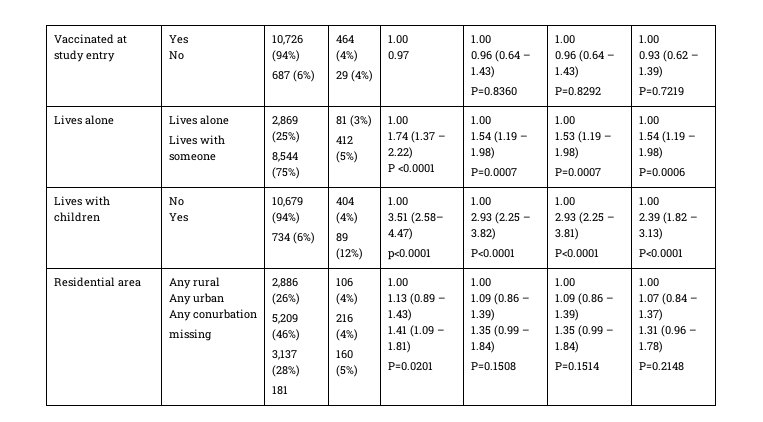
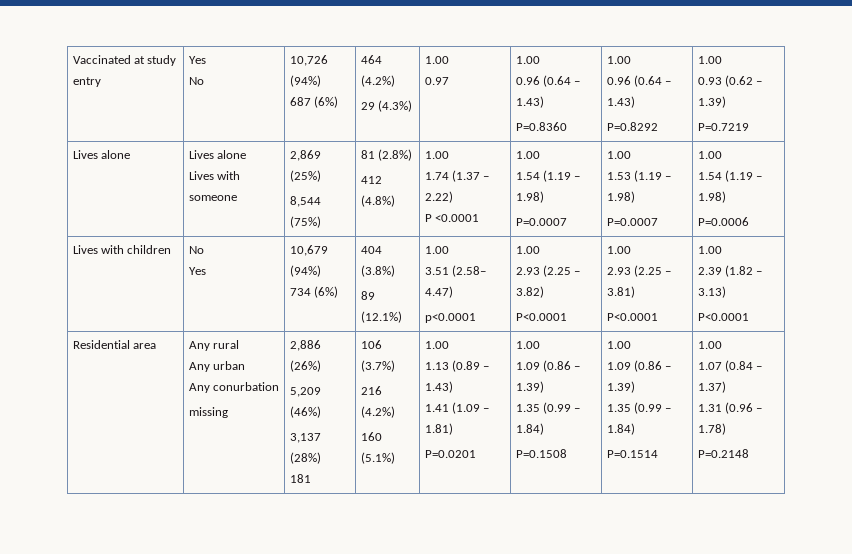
  Vaccinated at study entry | Yes
  No | 10,726 (94%)
- 687 (6%) | 464 (4%)
- 29 (4%) | 1.00
+ 687 (6%) | 464 (4.2%)
+ 29 (4.3%) | 1.00
  Lives alone | Lives alone
  Lives with someone | 2,869 (25%)
- 8,544 (75%) | 81 (3%)
- 412 (5%) | 1.00
+ 8,544 (75%) | 81 (2.8%)
+ 412 (4.8%) | 1.00
  Lives with children | No
  Yes | 10,679 (94%)
- 734 (6%) | 404 (4%)
- 89 (12%) | 1.00
+ 734 (6%) | 404 (3.8%)
+ 89 (12.1%) | 1.00
- 106 (4%)
+ 106 (3.7%)
- 216 (4%)
+ 216 (4.2%)
- 160 (5%)
+ 160 (5.1%)

